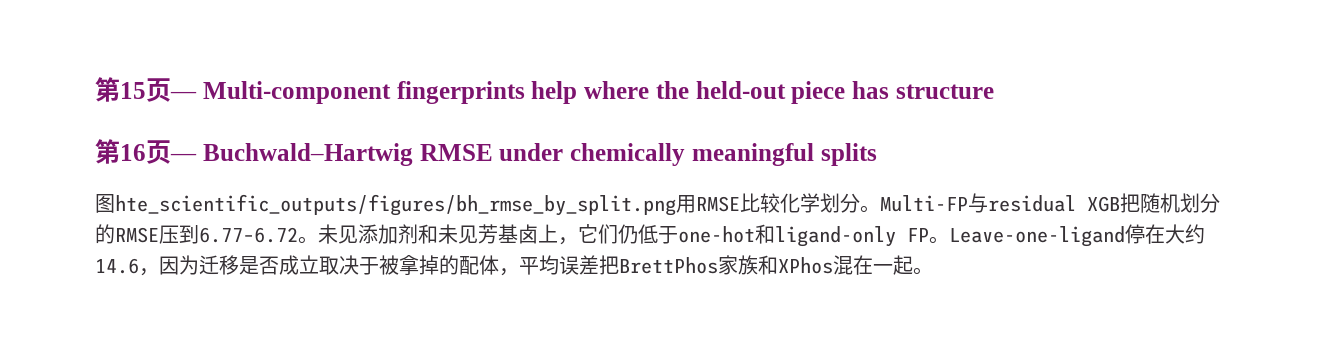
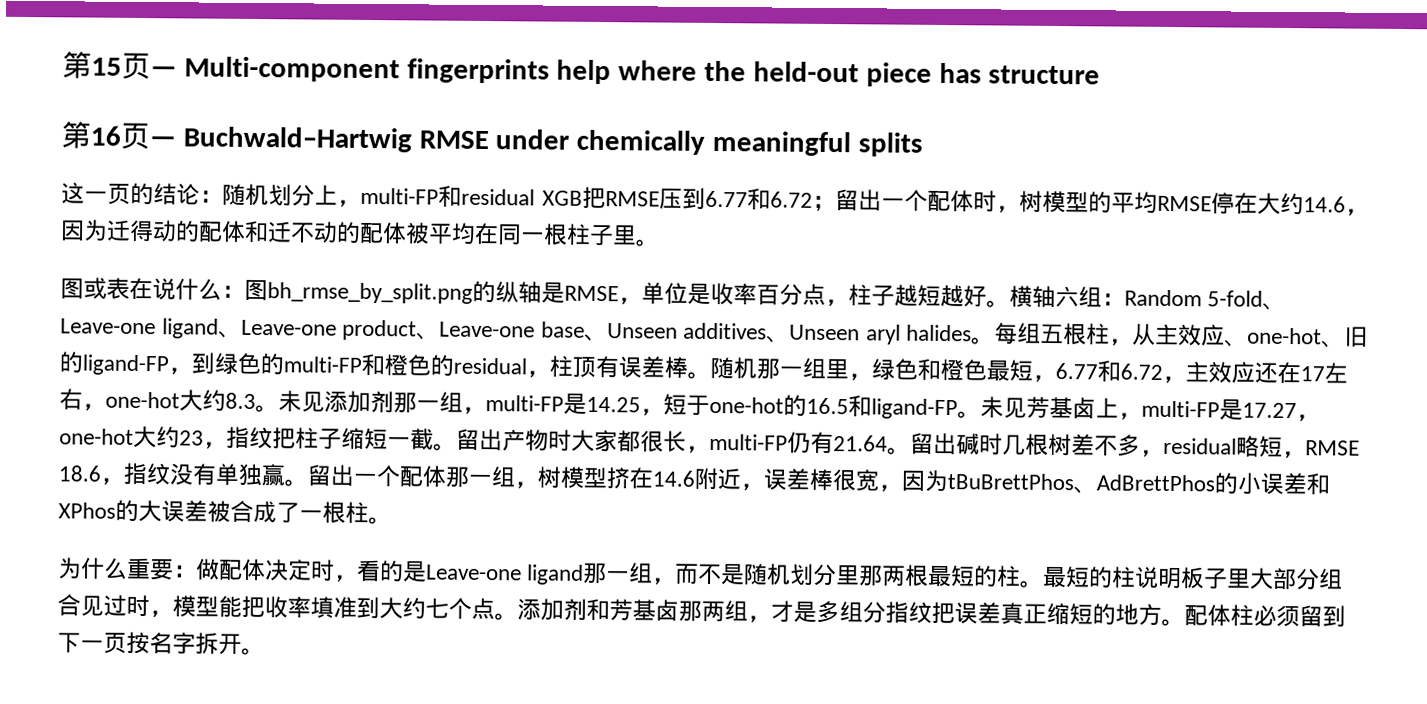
- 图hte_scientific_outputs/figures/bh_rmse_by_split.png用RMSE比较化学划分。Multi-FP与residual XGB把随机划分的RMSE压到6.77–6.72。未见添加剂和未见芳基卤上，它们仍低于one-hot和ligand-only FP。Leave-one-ligand停在大约14.6，因为迁移是否成立取决于被拿掉的配体，平均误差把BrettPhos家族和XPhos混在一起。
+ 这一页的结论：随机划分上，multi-FP和residual XGB把RMSE压到6.77和6.72；留出一个配体时，树模型的平均RMSE停在大约14.6，因为迁得动的配体和迁不动的配体被平均在同一根柱子里。
+ 图或表在说什么：图bh_rmse_by_split.png的纵轴是RMSE，单位是收率百分点，柱子越短越好。横轴六组：Random 5-fold、Leave-one ligand、Leave-one product、Leave-one base、Unseen additives、Unseen aryl halides。每组五根柱，从主效应、one-hot、旧的ligand-FP，到绿色的multi-FP和橙色的residual，柱顶有误差棒。随机那一组里，绿色和橙色最短，6.77和6.72，主效应还在17左右，one-hot大约8.3。未见添加剂那一组，multi-FP是14.25，短于one-hot的16.5和ligand-FP。未见芳基卤上，multi-FP是17.27，one-hot大约23，指纹把柱子缩短一截。留出产物时大家都很长，multi-FP仍有21.64。留出碱时几根树差不多，residual略短，RMSE 18.6，指纹没有单独赢。留出一个配体那一组，树模型挤在14.6附近，误差棒很宽，因为tBuBrettPhos、AdBrettPhos的小误差和XPhos的大误差被合成了一根柱。
+ 为什么重要：做配体决定时，看的是Leave-one ligand那一组，而不是随机划分里那两根最短的柱。最短的柱说明板子里大部分组合见过时，模型能把收率填准到大约七个点。添加剂和芳基卤那两组，才是多组分指纹把误差真正缩短的地方。配体柱必须留到下一页按名字拆开。

